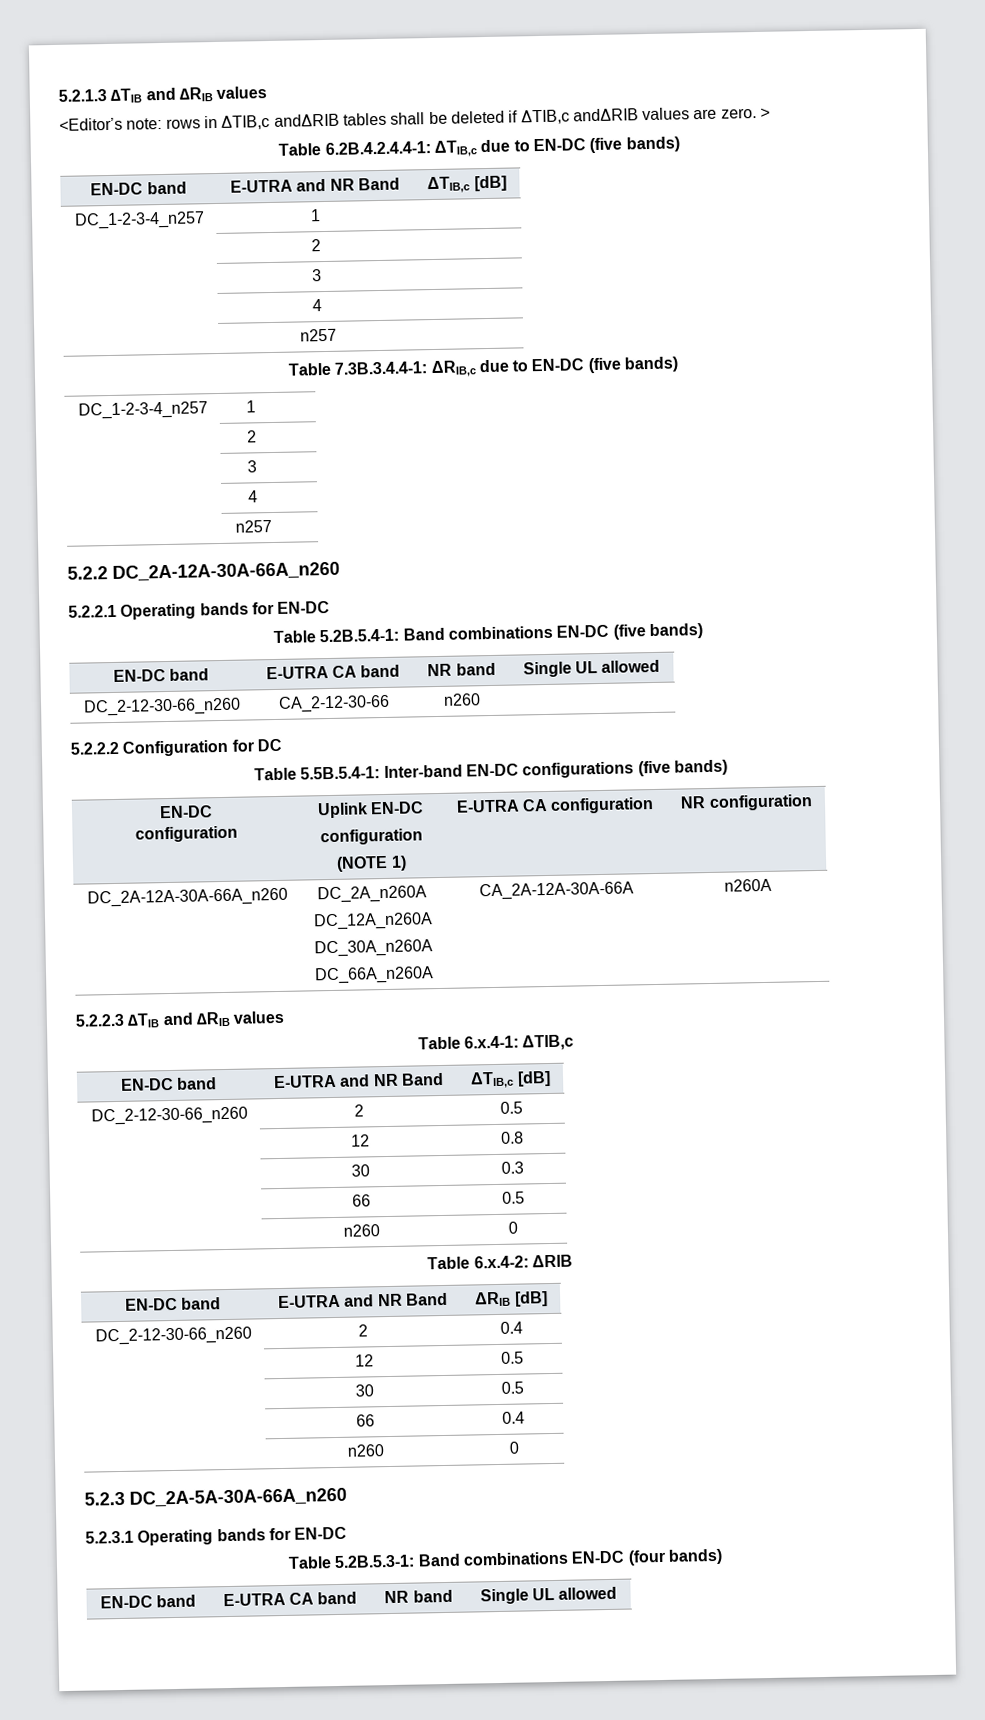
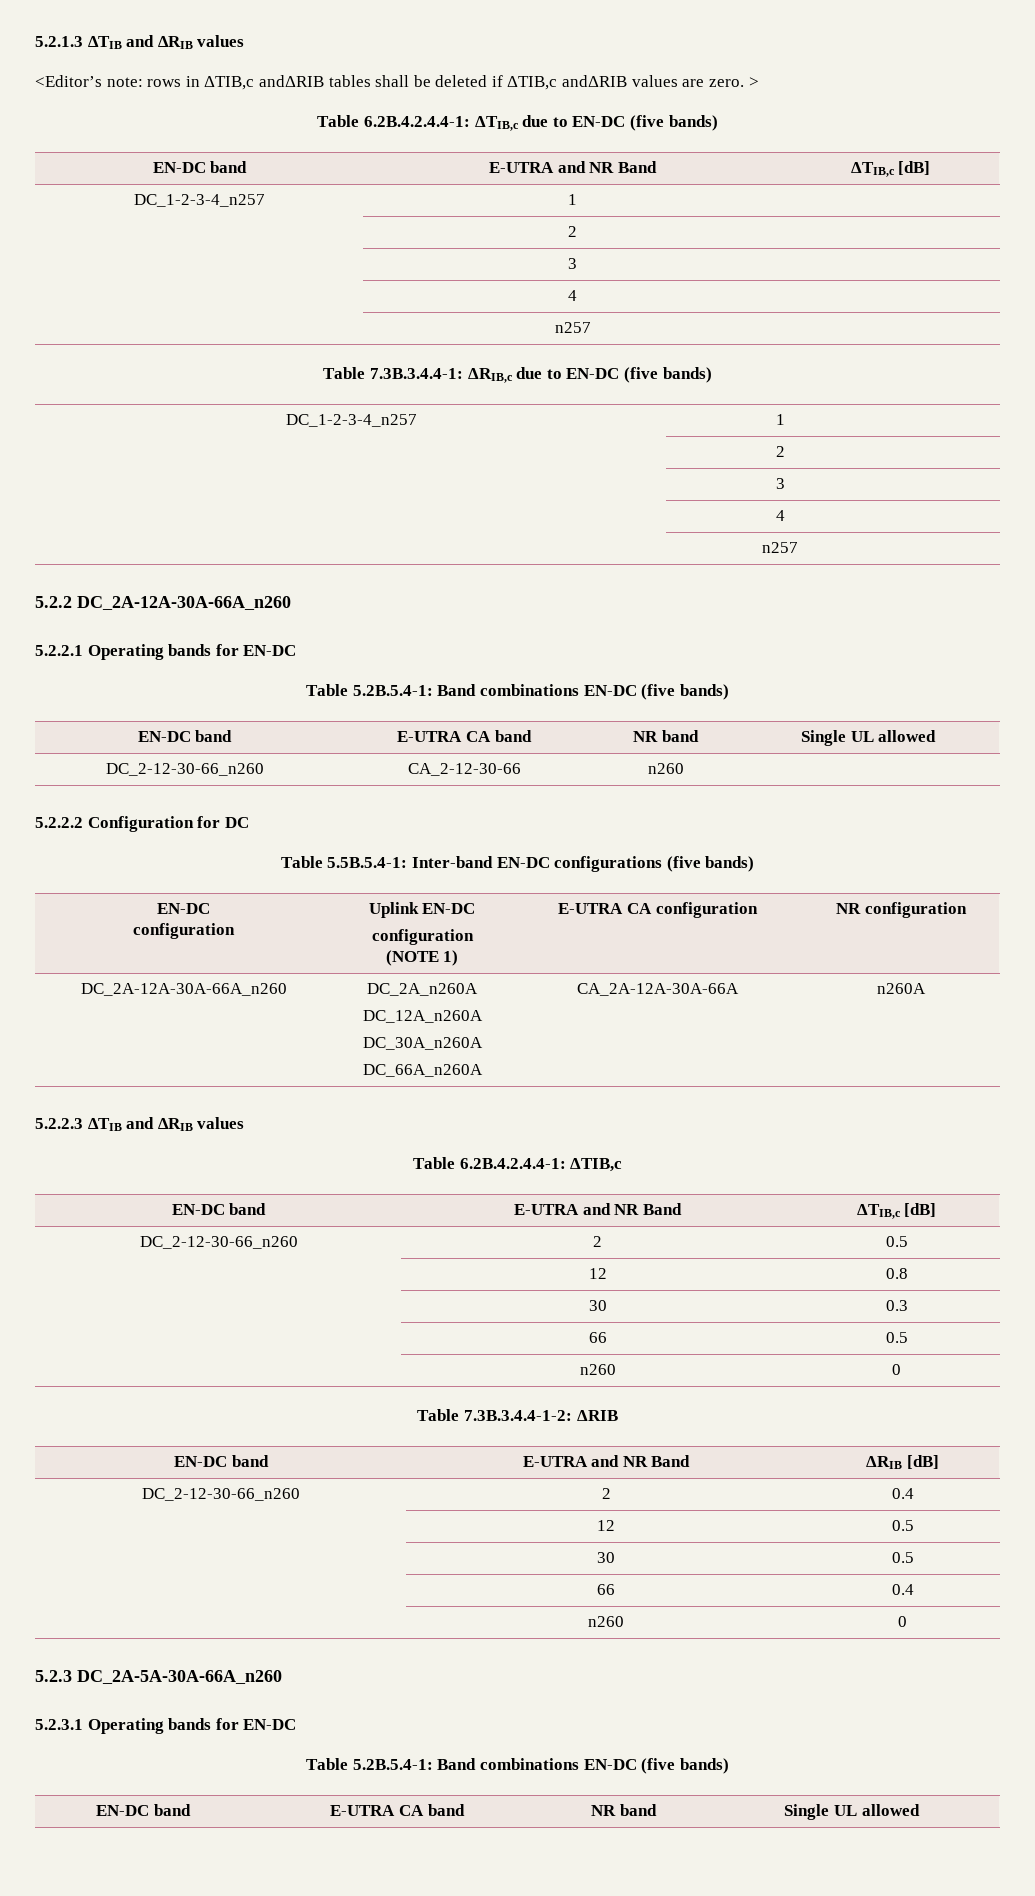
  5.2.2.3 ∆TIB and ∆RIB values
- Table 6.x.4-1: ΔTIB,c
+ Table 6.2B.4.2.4.4-1: ΔTIB,c
- Table 6.x.4-2: ΔRIB
+ Table 7.3B.3.4.4-1-2: ΔRIB
  5.2.3.1 Operating bands for EN-DC
- Table 5.2B.5.3-1: Band combinations EN-DC (four bands)
+ Table 5.2B.5.4-1: Band combinations EN-DC (five bands)

